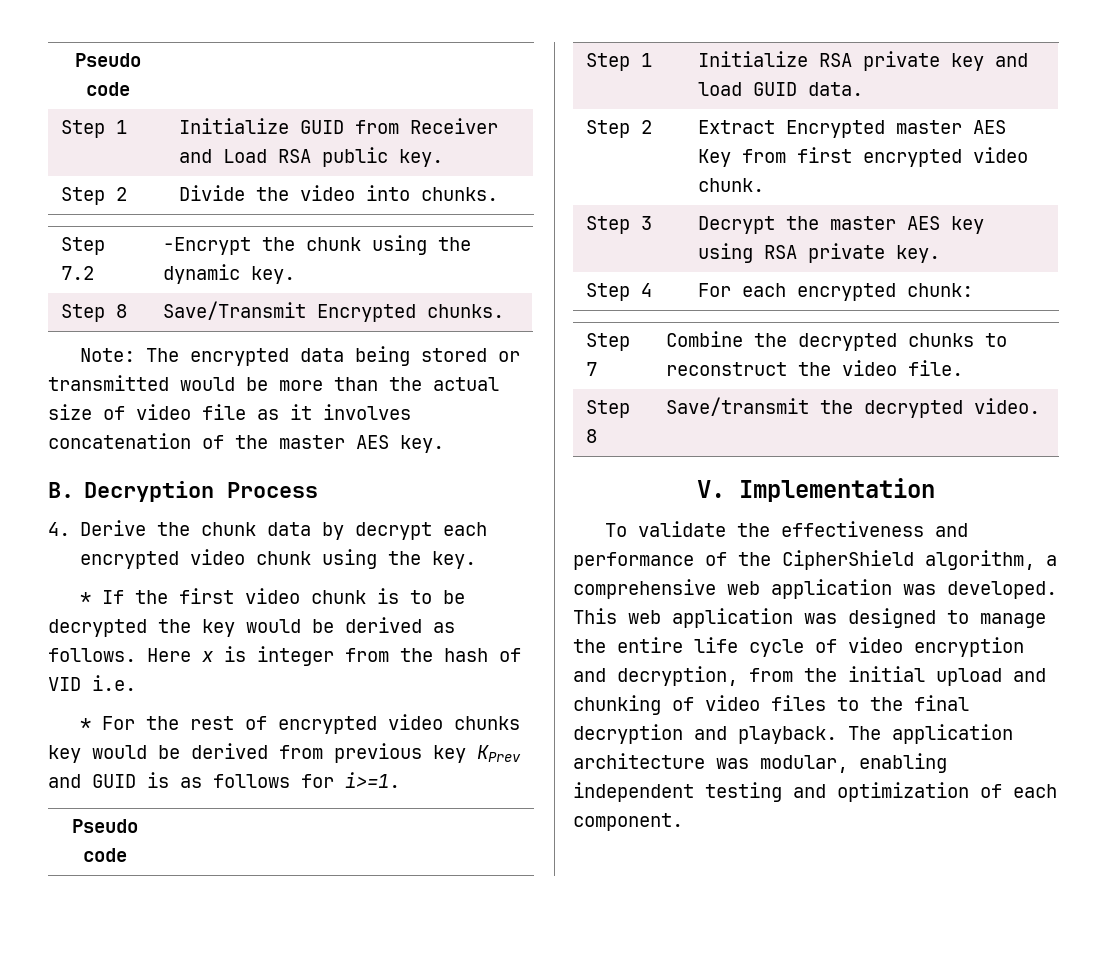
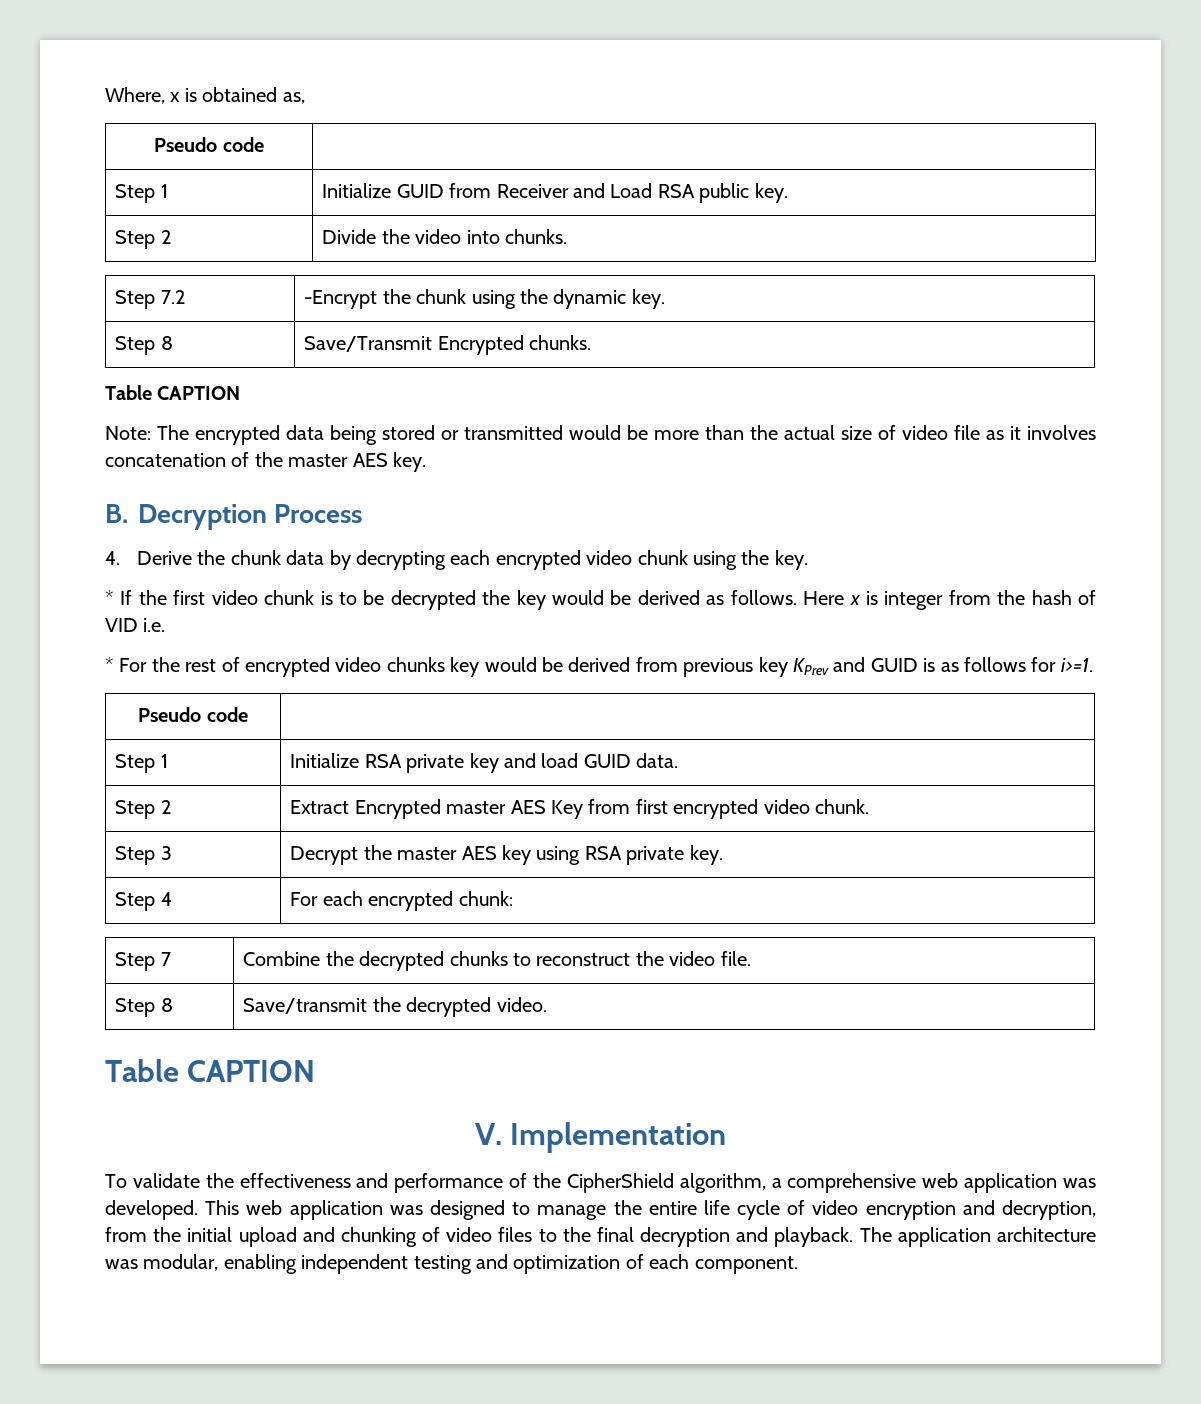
+ Where, x is obtained as,
  Step 8 | Save/Transmit Encrypted chunks.
+ Table CAPTION
- 4. Derive the chunk data by decrypt each encrypted video chunk using the key.
+ 4. Derive the chunk data by decrypting each encrypted video chunk using the key.
  Step 8 | Save/transmit the decrypted video.
+ Table CAPTION

